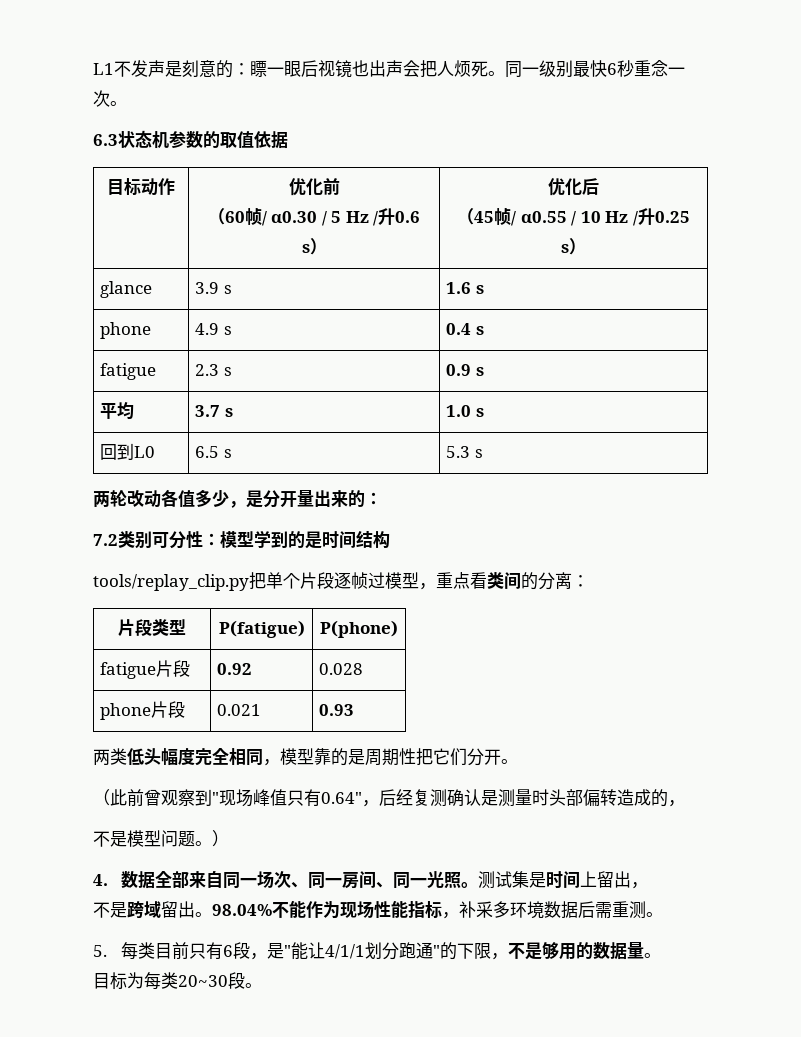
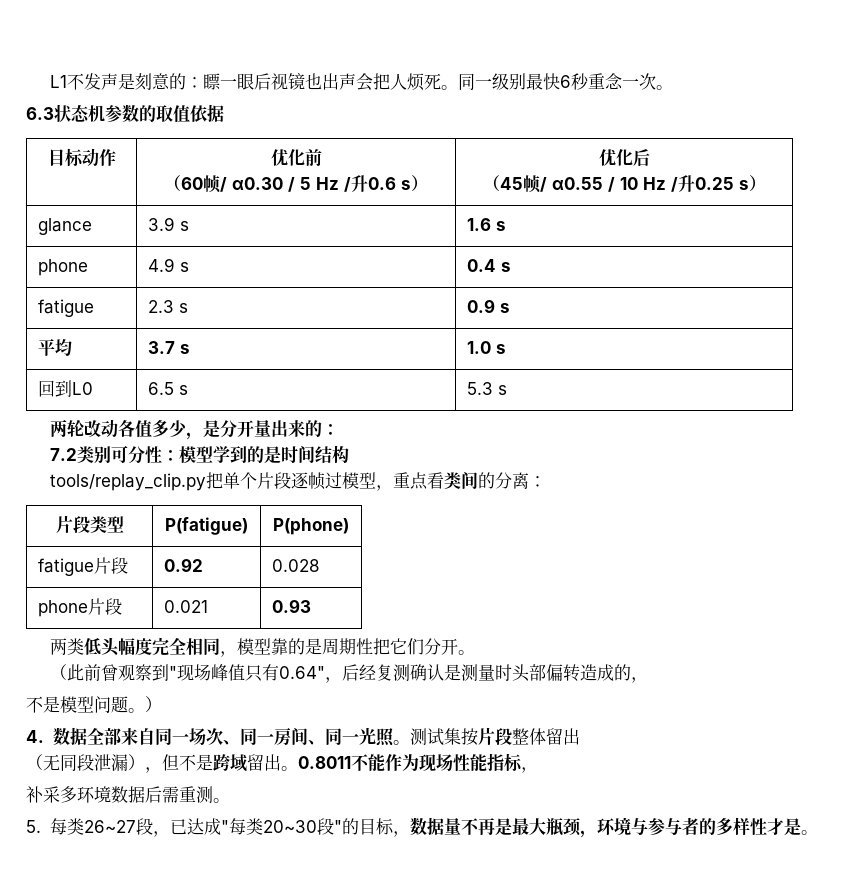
- 测试集是时间上留出，
- 不是跨域留出。
+ 测试集按片段整体留出
+ （无同段泄漏），但不是跨域留出。
- 98.04%不能作为现场性能指标，补采多环境数据后需重测。
+ 0.8011不能作为现场性能指标，
+ 补采多环境数据后需重测。
- 5.每类目前只有6段，是"能让4/1/1划分跑通"的下限，不是够用的数据量。
- 目标为每类20~30段。
+ 5.每类26~27段，已达成"每类20~30段"的目标，数据量不再是最大瓶颈，环境与参与者的多样性才是。

